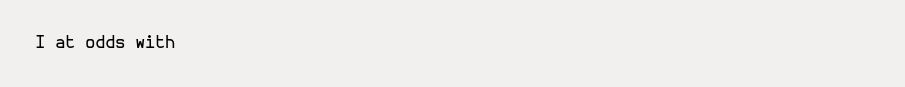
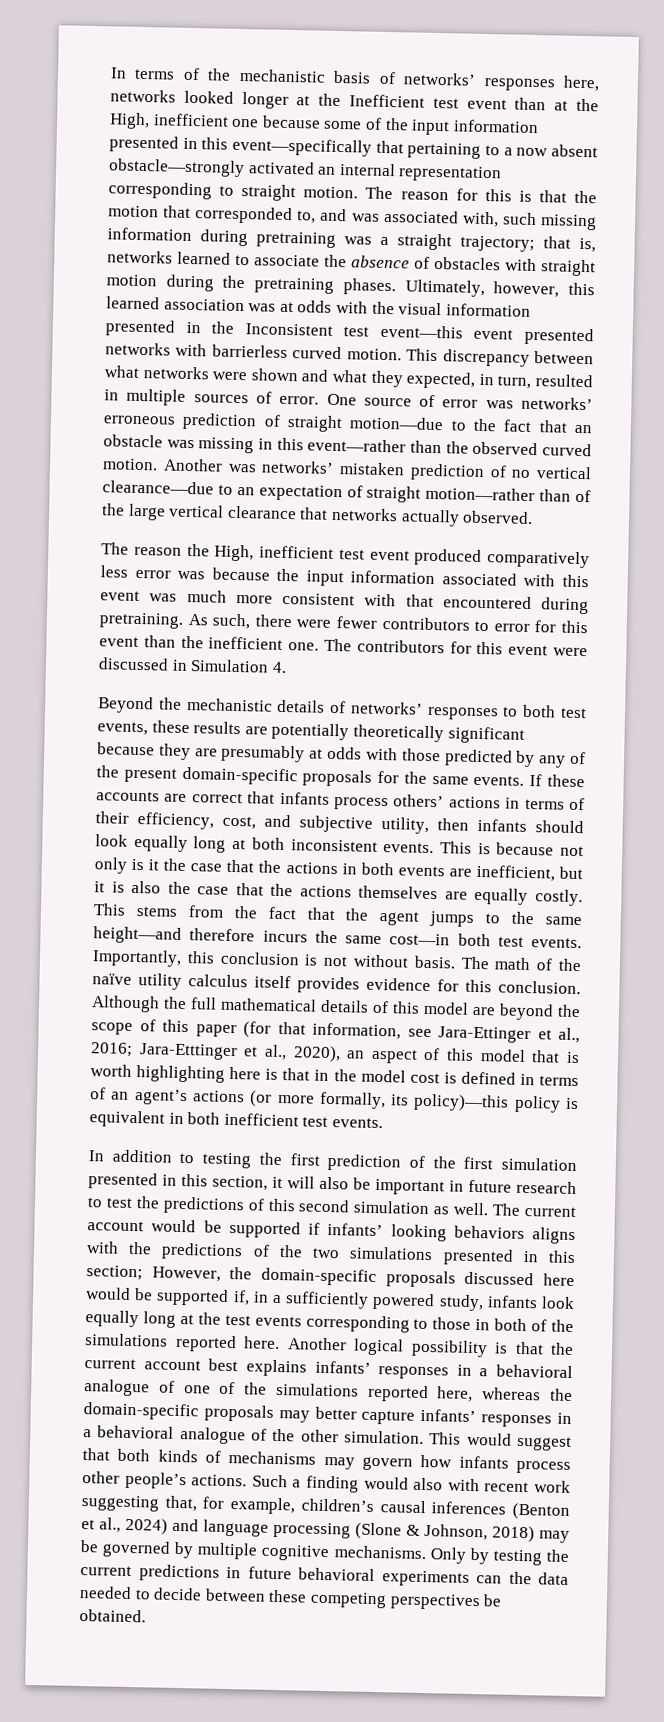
- I at odds with
+ In terms of the mechanistic basis of networks’ responses here, networks looked longer at the Inefficient test event than at the High, inefficient one because some of the input information presented in this event—specifically that pertaining to a now absent obstacle—strongly activated an internal representation corresponding to straight motion. The reason for this is that the motion that corresponded to, and was associated with, such missing information during pretraining was a straight trajectory; that is, networks learned to associate the absence of obstacles with straight motion during the pretraining phases. Ultimately, however, this learned association was at odds with the visual information presented in the Inconsistent test event—this event presented networks with barrierless curved motion. This discrepancy between what networks were shown and what they expected, in turn, resulted in multiple sources of error. One source of error was networks’ erroneous prediction of straight motion—due to the fact that an obstacle was missing in this event—rather than the observed curved motion. Another was networks’ mistaken prediction of no vertical clearance—due to an expectation of straight motion—rather than of the large vertical clearance that networks actually observed.
+ The reason the High, inefficient test event produced comparatively less error was because the input information associated with this event was much more consistent with that encountered during pretraining. As such, there were fewer contributors to error for this event than the inefficient one. The contributors for this event were discussed in Simulation 4.
+ Beyond the mechanistic details of networks’ responses to both test events, these results are potentially theoretically significant because they are presumably at odds with those predicted by any of the present domain-specific proposals for the same events. If these accounts are correct that infants process others’ actions in terms of their efficiency, cost, and subjective utility, then infants should look equally long at both inconsistent events. This is because not only is it the case that the actions in both events are inefficient, but it is also the case that the actions themselves are equally costly. This stems from the fact that the agent jumps to the same height—and therefore incurs the same cost—in both test events. Importantly, this conclusion is not without basis. The math of the naïve utility calculus itself provides evidence for this conclusion. Although the full mathematical details of this model are beyond the scope of this paper (for that information, see Jara-Ettinger et al., 2016; Jara-Etttinger et al., 2020), an aspect of this model that is worth highlighting here is that in the model cost is defined in terms of an agent’s actions (or more formally, its policy)—this policy is equivalent in both inefficient test events.
+ In addition to testing the first prediction of the first simulation presented in this section, it will also be important in future research to test the predictions of this second simulation as well. The current account would be supported if infants’ looking behaviors aligns with the predictions of the two simulations presented in this section; However, the domain-specific proposals discussed here would be supported if, in a sufficiently powered study, infants look equally long at the test events corresponding to those in both of the simulations reported here. Another logical possibility is that the current account best explains infants’ responses in a behavioral analogue of one of the simulations reported here, whereas the domain-specific proposals may better capture infants’ responses in a behavioral analogue of the other simulation. This would suggest that both kinds of mechanisms may govern how infants process other people’s actions. Such a finding would also with recent work suggesting that, for example, children’s causal inferences (Benton et al., 2024) and language processing (Slone & Johnson, 2018) may be governed by multiple cognitive mechanisms. Only by testing the current predictions in future behavioral experiments can the data needed to decide between these competing perspectives be obtained.

